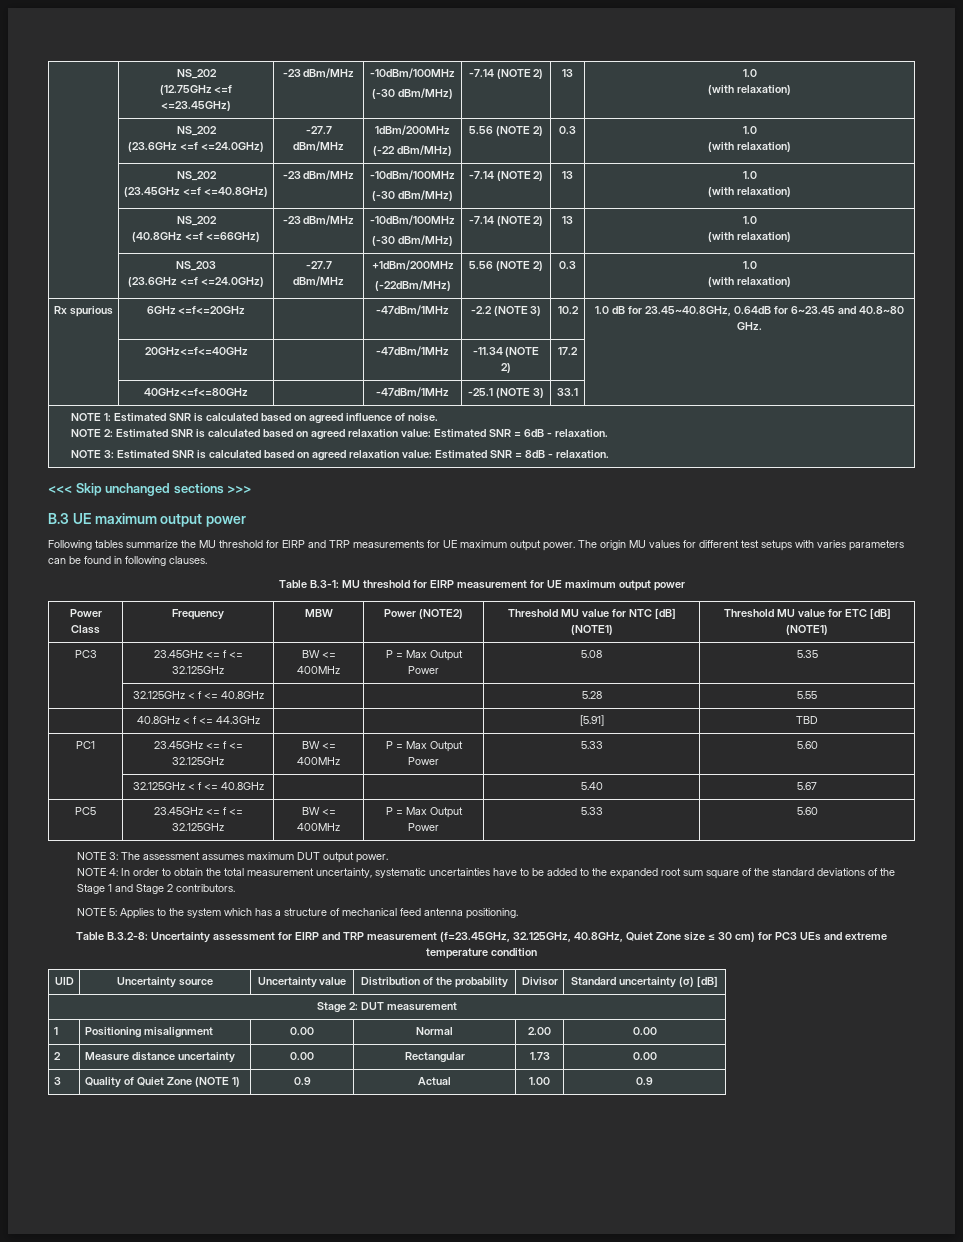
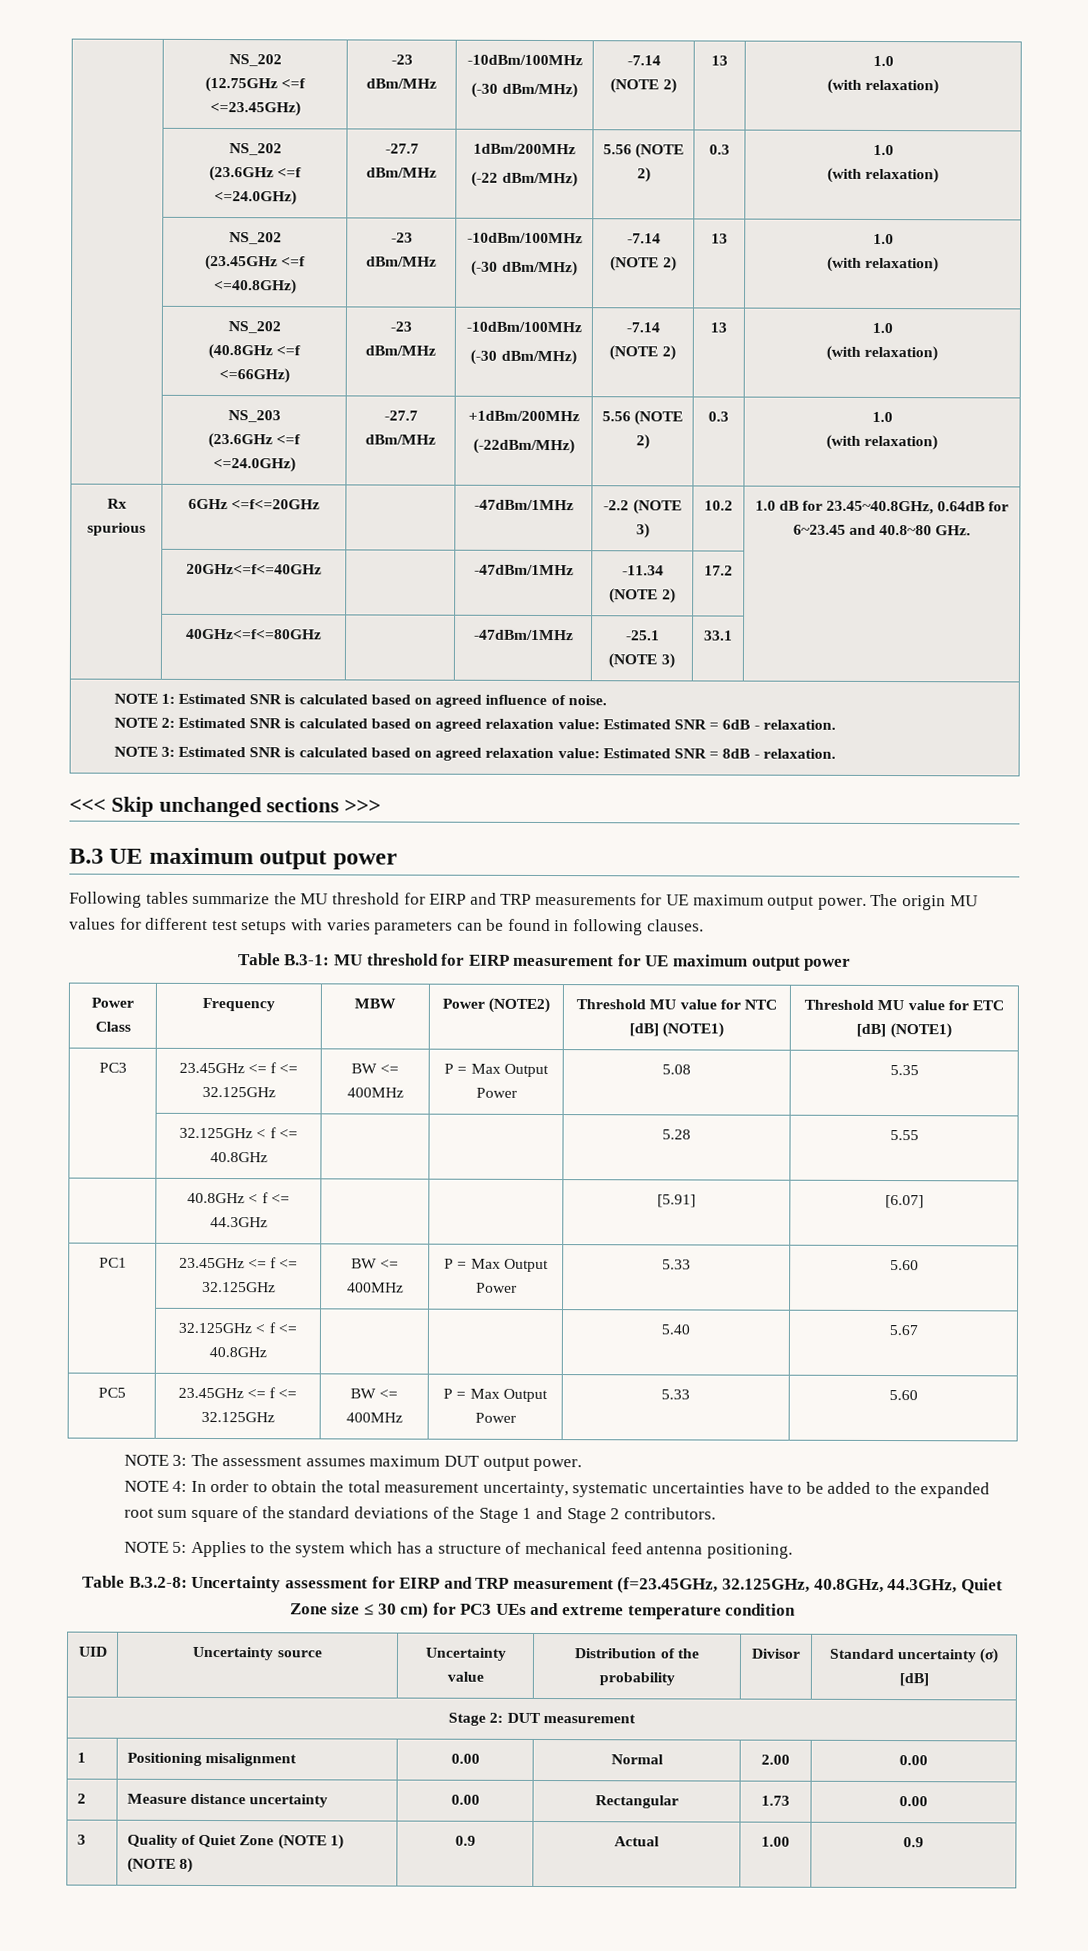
- | 40.8GHz < f <= 44.3GHz | | | [5.91] | TBD
+ | 40.8GHz < f <= 44.3GHz | | | [5.91] | [6.07]
- Table B.3.2-8: Uncertainty assessment for EIRP and TRP measurement (f=23.45GHz, 32.125GHz, 40.8GHz, Quiet Zone size ≤ 30 cm) for PC3 UEs and extreme temperature condition
+ Table B.3.2-8: Uncertainty assessment for EIRP and TRP measurement (f=23.45GHz, 32.125GHz, 40.8GHz, 44.3GHz, Quiet Zone size ≤ 30 cm) for PC3 UEs and extreme temperature condition
- 3 | Quality of Quiet Zone (NOTE 1) | 0.9 | Actual | 1.00 | 0.9
+ 3 | Quality of Quiet Zone (NOTE 1) (NOTE 8) | 0.9 | Actual | 1.00 | 0.9

